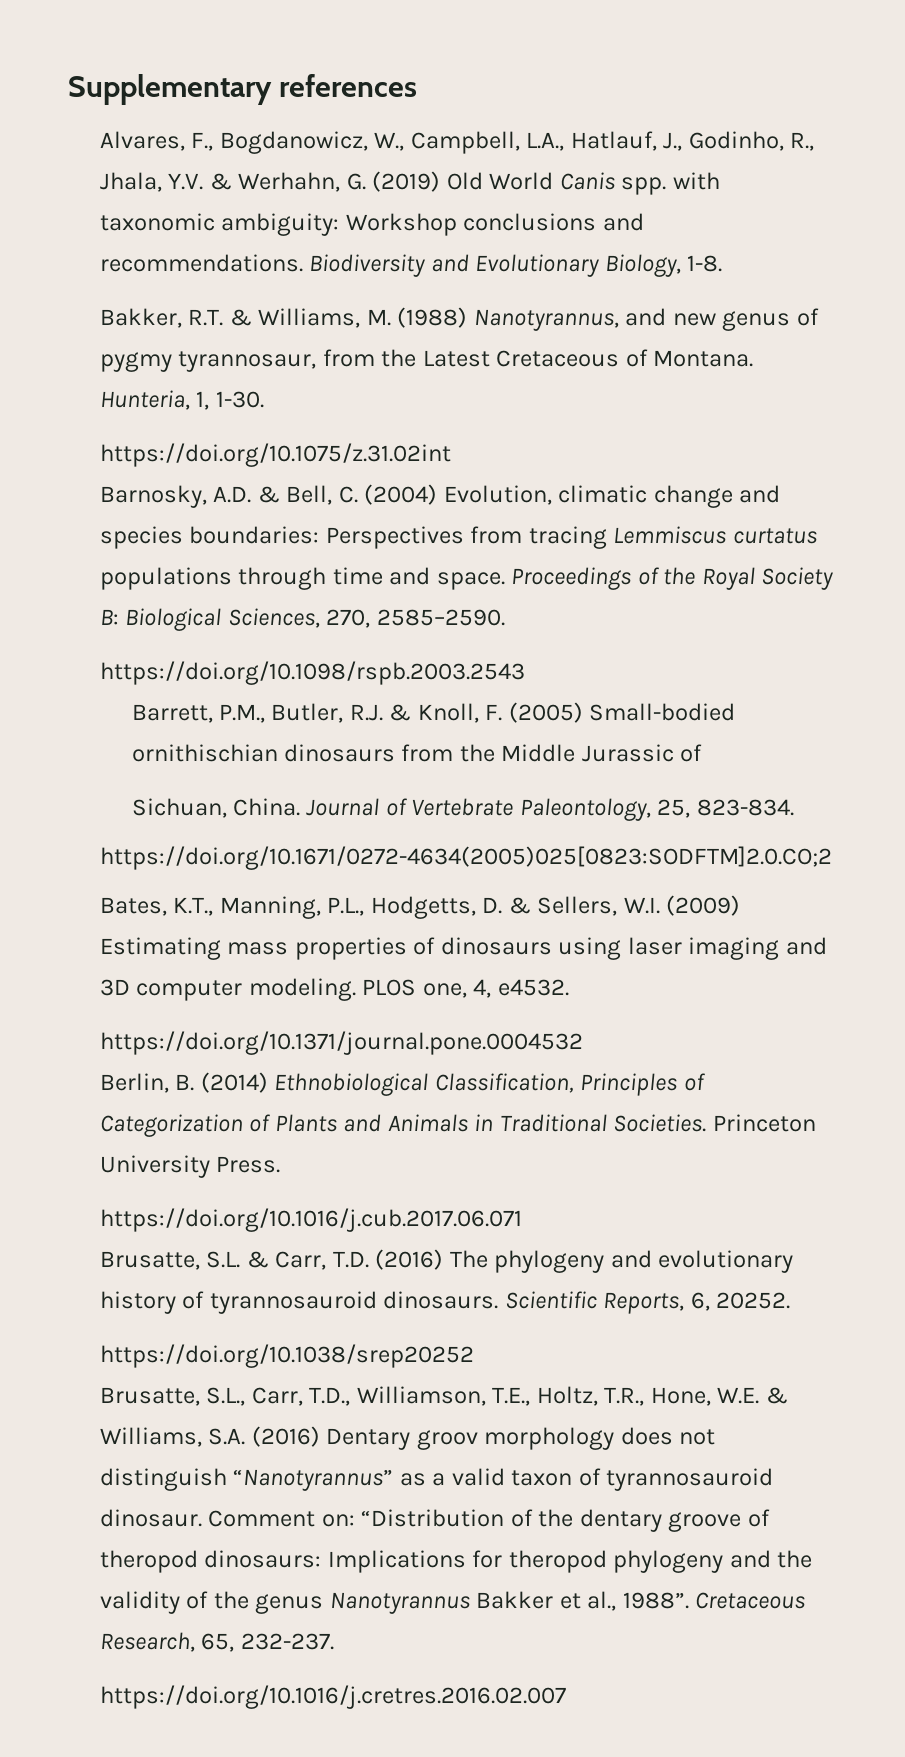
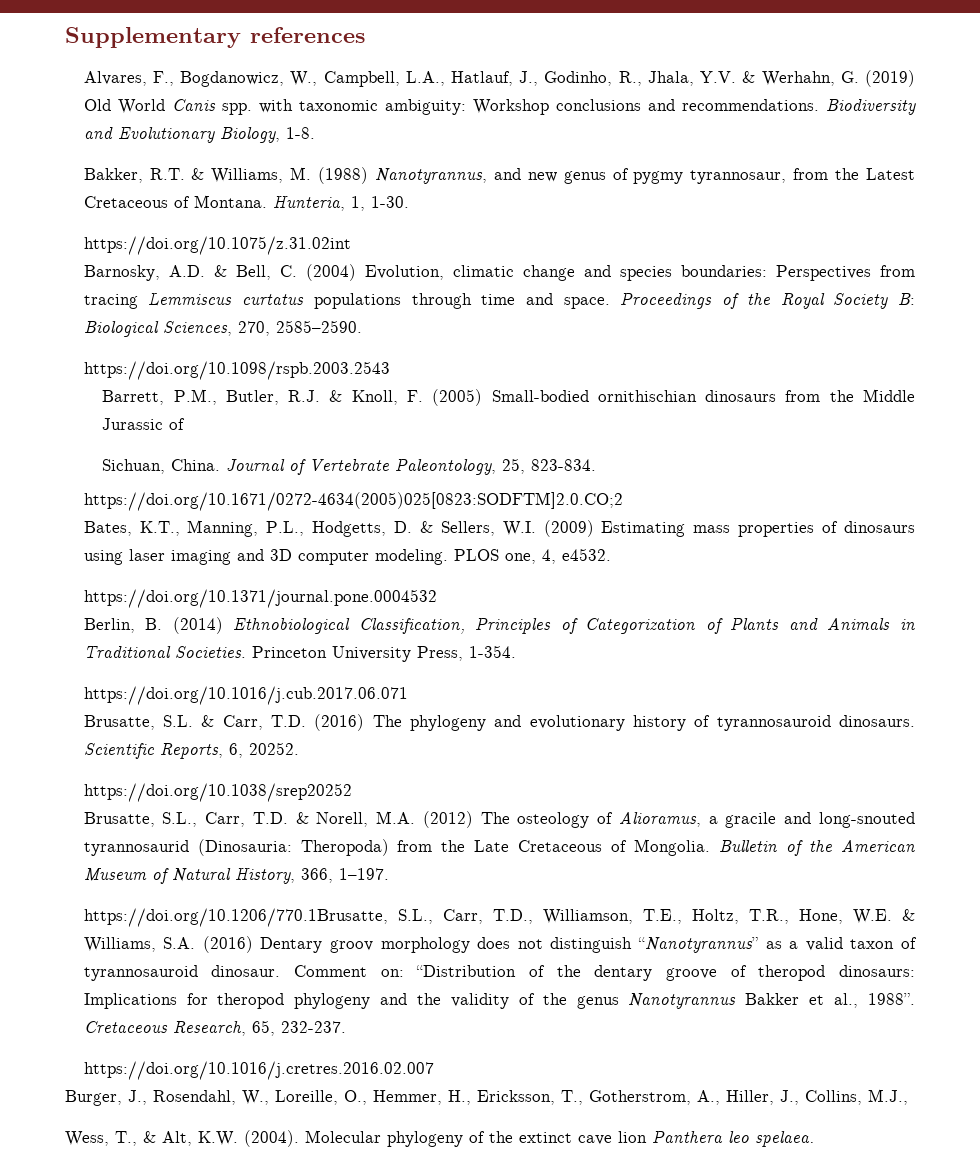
- Princeton University Press.
+ Princeton University Press, 1-354.
- Brusatte, S.L., Carr, T.D., Williamson, T.E., Holtz, T.R., Hone, W.E. & Williams, S.A. (2016) Dentary groov morphology does not distinguish “Nanotyrannus” as a valid taxon of tyrannosauroid dinosaur.
+ Brusatte, S.L., Carr, T.D. & Norell, M.A. (2012) The osteology of Alioramus, a gracile and long-snouted tyrannosaurid (Dinosauria: Theropoda) from the Late Cretaceous of Mongolia. Bulletin of the American Museum of Natural History, 366, 1–197.
+ https://doi.org/10.1206/770.1Brusatte, S.L., Carr, T.D., Williamson, T.E., Holtz, T.R., Hone, W.E. & Williams, S.A. (2016) Dentary groov morphology does not distinguish “Nanotyrannus” as a valid taxon of tyrannosauroid dinosaur.
+ Burger, J., Rosendahl, W., Loreille, O., Hemmer, H., Ericksson, T., Gotherstrom, A., Hiller, J., Collins, M.J.,
+ Wess, T., & Alt, K.W. (2004). Molecular phylogeny of the extinct cave lion Panthera leo spelaea.

